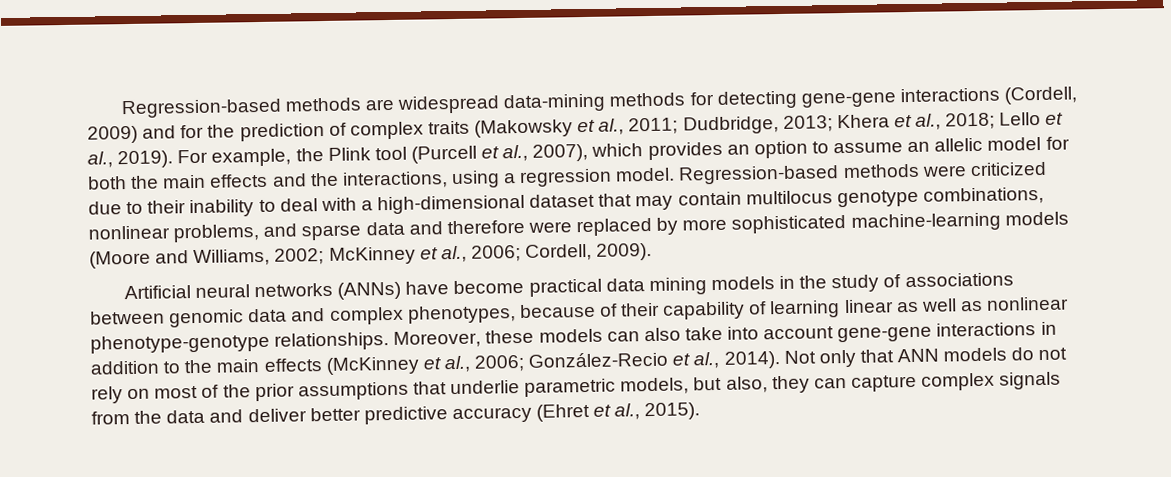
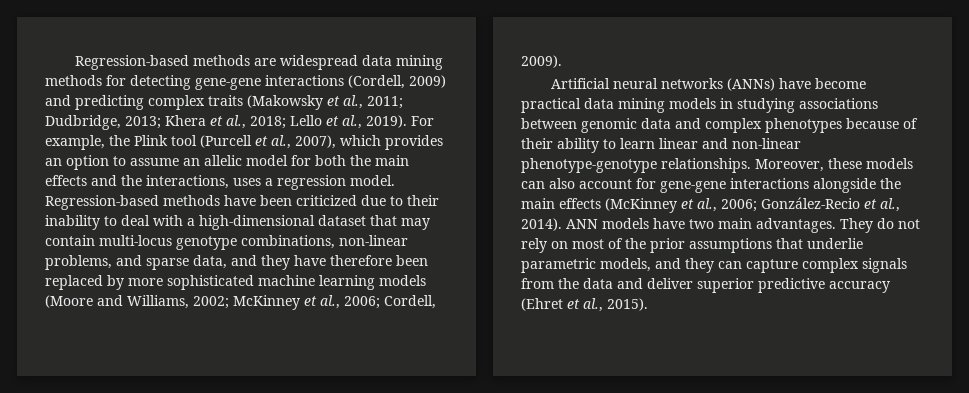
- Regression-based methods are widespread data-mining methods for detecting gene-gene interactions (Cordell, 2009) and for the prediction of complex traits (Makowsky et al., 2011; Dudbridge, 2013; Khera et al., 2018; Lello et al., 2019).
+ Regression-based methods are widespread data mining methods for detecting gene-gene interactions (Cordell, 2009) and predicting complex traits (Makowsky et al., 2011; Dudbridge, 2013; Khera et al., 2018; Lello et al., 2019).
- For example, the Plink tool (Purcell et al., 2007), which provides an option to assume an allelic model for both the main effects and the interactions, using a regression model.
+ For example, the Plink tool (Purcell et al., 2007), which provides an option to assume an allelic model for both the main effects and the interactions, uses a regression model.
- Regression-based methods were criticized due to their inability to deal with a high-dimensional dataset that may contain multilocus genotype combinations, nonlinear problems, and sparse data and therefore were replaced by more sophisticated machine-learning models (Moore and Williams, 2002; McKinney et al., 2006; Cordell, 2009).
+ Regression-based methods have been criticized due to their inability to deal with a high-dimensional dataset that may contain multi-locus genotype combinations, non-linear problems, and sparse data, and they have therefore been replaced by more sophisticated machine learning models (Moore and Williams, 2002; McKinney et al., 2006; Cordell, 2009).
- Artificial neural networks (ANNs) have become practical data mining models in the study of associations between genomic data and complex phenotypes, because of their capability of learning linear as well as nonlinear phenotype-genotype relationships.
+ Artificial neural networks (ANNs) have become practical data mining models in studying associations between genomic data and complex phenotypes because of their ability to learn linear and non-linear phenotype-genotype relationships.
- Moreover, these models can also take into account gene-gene interactions in addition to the main effects (McKinney et al., 2006; González-Recio et al., 2014).
+ Moreover, these models can also account for gene-gene interactions alongside the main effects (McKinney et al., 2006; González-Recio et al., 2014).
- Not only that ANN models do not rely on most of the prior assumptions that underlie parametric models, but also, they can capture complex signals from the data and deliver better predictive accuracy (Ehret et al., 2015).
+ ANN models have two main advantages. They do not rely on most of the prior assumptions that underlie parametric models, and they can capture complex signals from the data and deliver superior predictive accuracy (Ehret et al., 2015).

